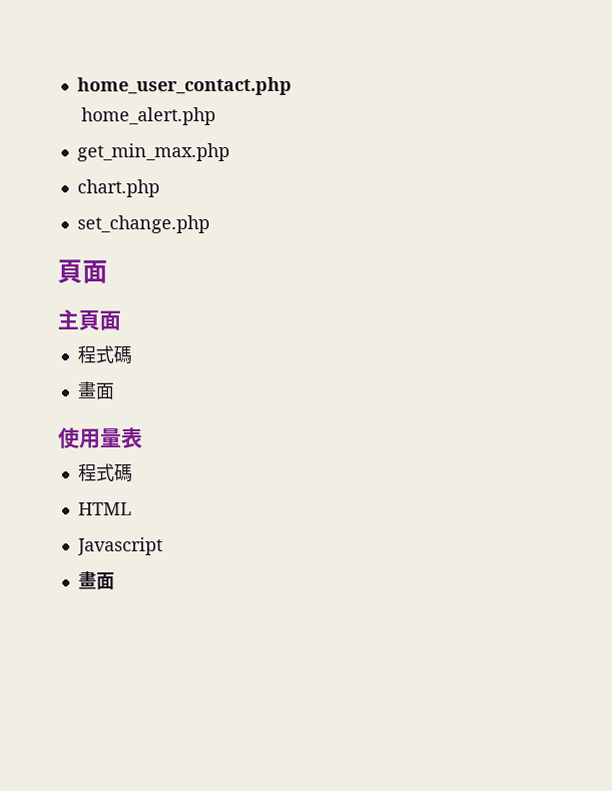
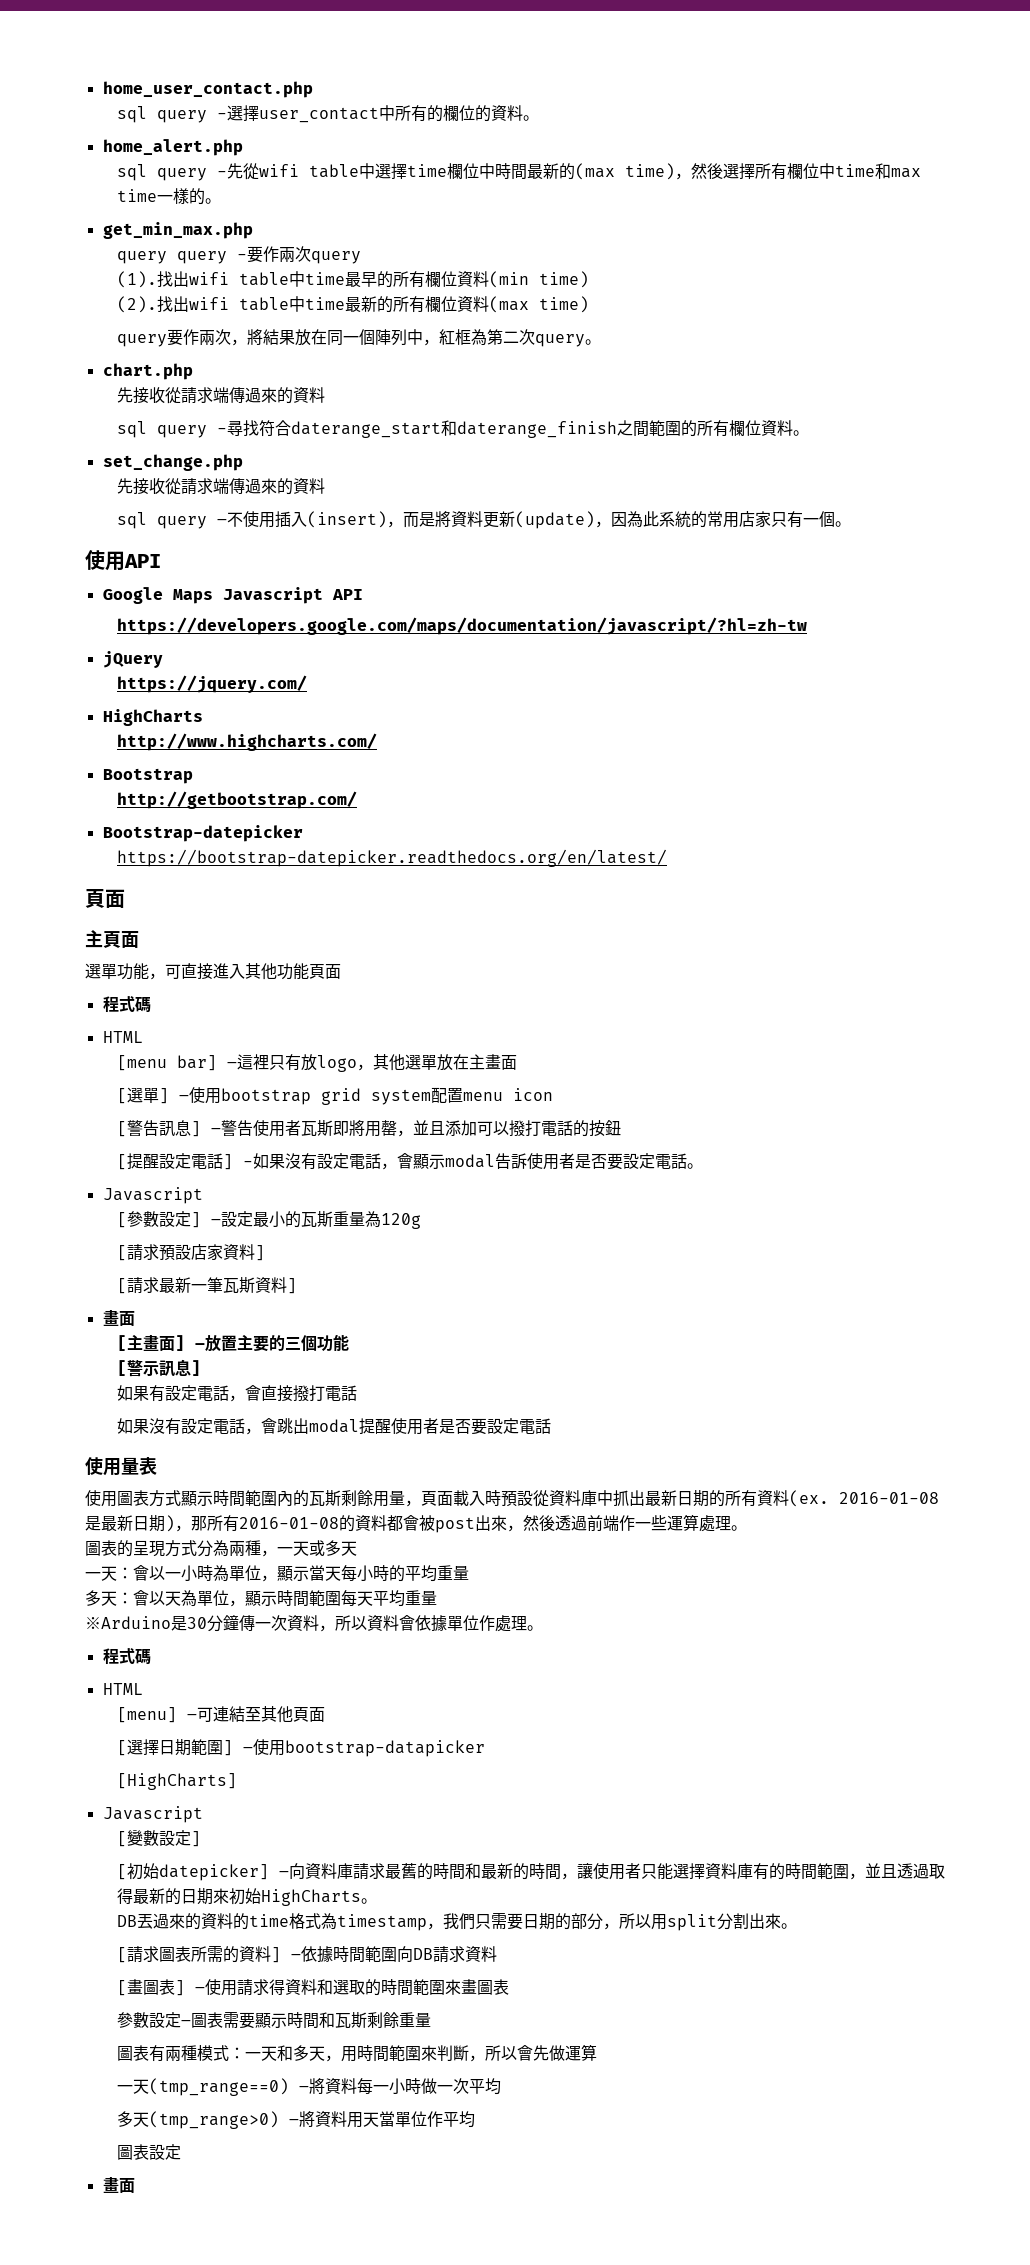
+ sql query -選擇user_contact中所有的欄位的資料。
  home_alert.php
+ sql query -先從wifi table中選擇time欄位中時間最新的(max time)，然後選擇所有欄位中time和max time一樣的。
  get_min_max.php
+ query query -要作兩次query
+ (1).找出wifi table中time最早的所有欄位資料(min time)
+ (2).找出wifi table中time最新的所有欄位資料(max time)
+ query要作兩次，將結果放在同一個陣列中，紅框為第二次query。
  chart.php
+ 先接收從請求端傳過來的資料
+ sql query -尋找符合daterange_start和daterange_finish之間範圍的所有欄位資料。
  set_change.php
+ 先接收從請求端傳過來的資料
+ sql query –不使用插入(insert)，而是將資料更新(update)，因為此系統的常用店家只有一個。
+ 使用API
+ Google Maps Javascript API
+ https://developers.google.com/maps/documentation/javascript/?hl=zh-tw
+ jQuery
+ https://jquery.com/
+ HighCharts
+ http://www.highcharts.com/
+ Bootstrap
+ http://getbootstrap.com/
+ Bootstrap-datepicker
+ https://bootstrap-datepicker.readthedocs.org/en/latest/
  頁面
  主頁面
- 程式碼
- 畫面
- 使用量表
+ 選單功能，可直接進入其他功能頁面
  程式碼
  HTML
+ [menu bar] –這裡只有放logo，其他選單放在主畫面
+ [選單] –使用bootstrap grid system配置menu icon
+ [警告訊息] –警告使用者瓦斯即將用罄，並且添加可以撥打電話的按鈕
+ [提醒設定電話] -如果沒有設定電話，會顯示modal告訴使用者是否要設定電話。
  Javascript
+ [參數設定] –設定最小的瓦斯重量為120g
+ [請求預設店家資料]
+ [請求最新一筆瓦斯資料]
+ 畫面
+ [主畫面] –放置主要的三個功能
+ [警示訊息]
+ 如果有設定電話，會直接撥打電話
+ 如果沒有設定電話，會跳出modal提醒使用者是否要設定電話
+ 使用量表
+ 使用圖表方式顯示時間範圍內的瓦斯剩餘用量，頁面載入時預設從資料庫中抓出最新日期的所有資料(ex. 2016-01-08是最新日期)，那所有2016-01-08的資料都會被post出來，然後透過前端作一些運算處理。
+ 圖表的呈現方式分為兩種，一天或多天
+ 一天：會以一小時為單位，顯示當天每小時的平均重量
+ 多天：會以天為單位，顯示時間範圍每天平均重量
+ ※Arduino是30分鐘傳一次資料，所以資料會依據單位作處理。
+ 程式碼
+ HTML
+ [menu] –可連結至其他頁面
+ [選擇日期範圍] –使用bootstrap-datapicker
+ [HighCharts]
+ Javascript
+ [變數設定]
+ [初始datepicker] –向資料庫請求最舊的時間和最新的時間，讓使用者只能選擇資料庫有的時間範圍，並且透過取得最新的日期來初始HighCharts。
+ DB丟過來的資料的time格式為timestamp，我們只需要日期的部分，所以用split分割出來。
+ [請求圖表所需的資料] –依據時間範圍向DB請求資料
+ [畫圖表] –使用請求得資料和選取的時間範圍來畫圖表
+ 參數設定–圖表需要顯示時間和瓦斯剩餘重量
+ 圖表有兩種模式：一天和多天，用時間範圍來判斷，所以會先做運算
+ 一天(tmp_range==0) –將資料每一小時做一次平均
+ 多天(tmp_range>0) –將資料用天當單位作平均
+ 圖表設定

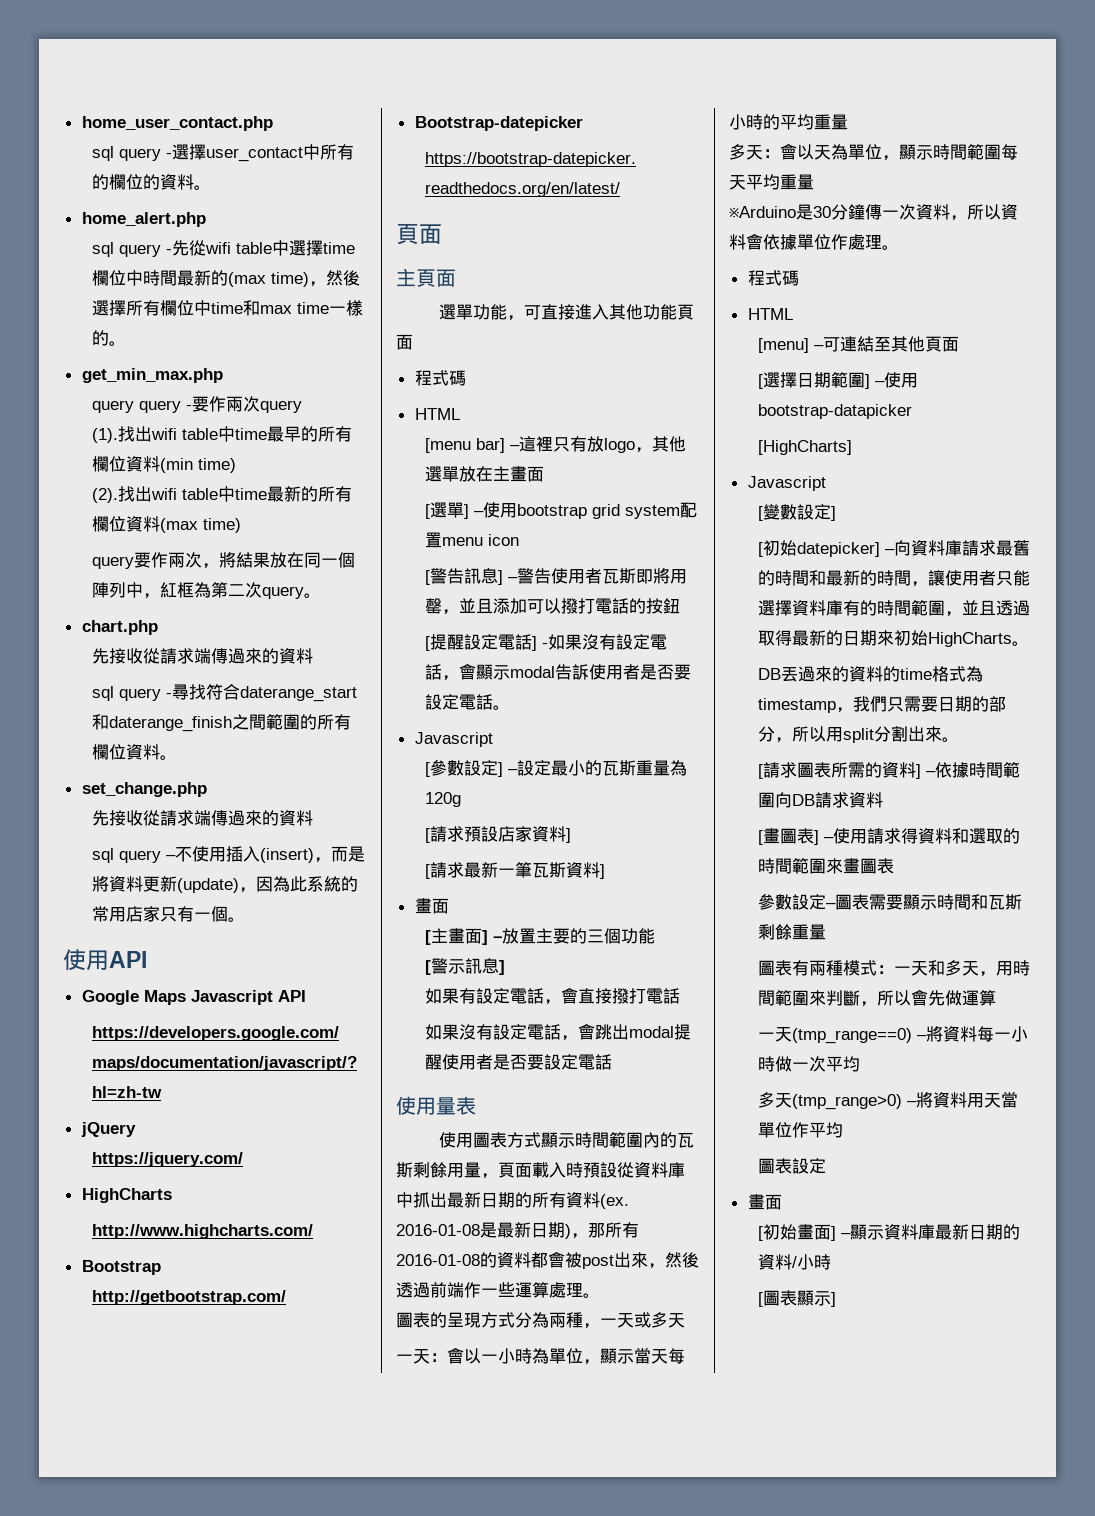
+ [初始畫面] –顯示資料庫最新日期的資料/小時
+ [圖表顯示]

